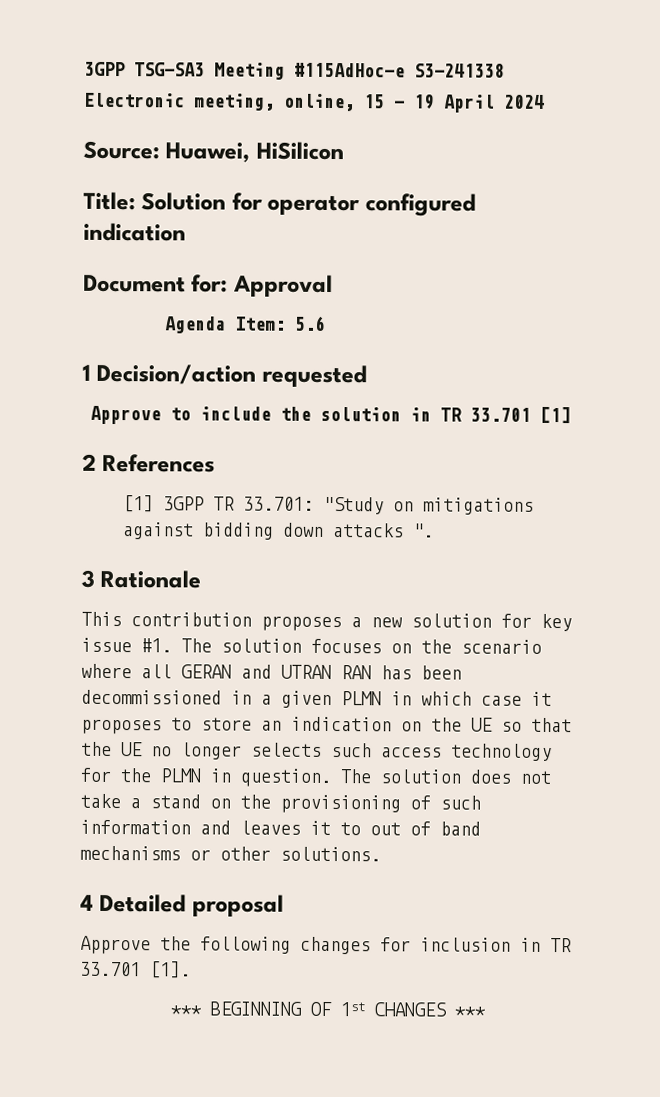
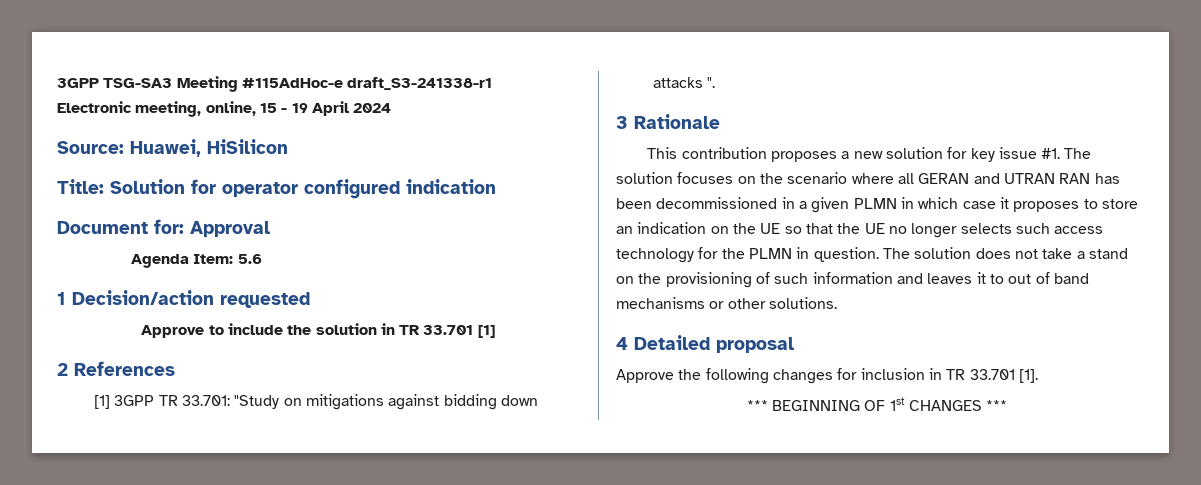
- 3GPP TSG-SA3 Meeting #115AdHoc-e S3-241338
+ 3GPP TSG-SA3 Meeting #115AdHoc-e draft_S3-241338-r1

